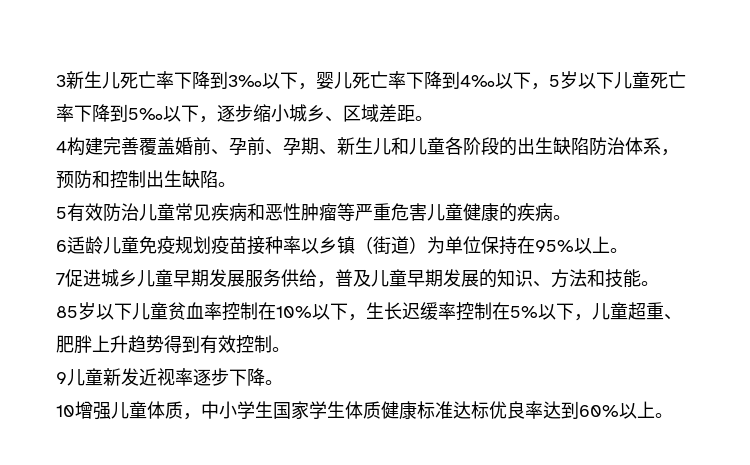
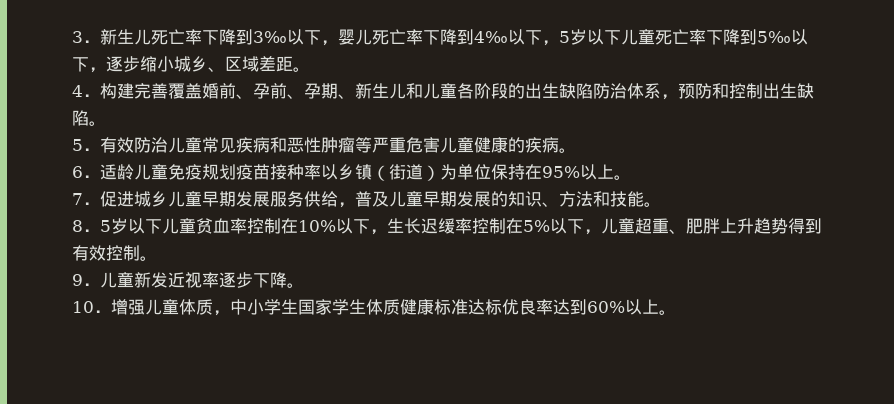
- 3新生儿死亡率下降到3‰以下，婴儿死亡率下降到4‰以下，5岁以下儿童死亡率下降到5‰以下，逐步缩小城乡、区域差距。
+ 3．新生儿死亡率下降到3‰以下，婴儿死亡率下降到4‰以下，5岁以下儿童死亡率下降到5‰以下，逐步缩小城乡、区域差距。
- 4构建完善覆盖婚前、孕前、孕期、新生儿和儿童各阶段的出生缺陷防治体系，预防和控制出生缺陷。
+ 4．构建完善覆盖婚前、孕前、孕期、新生儿和儿童各阶段的出生缺陷防治体系，预防和控制出生缺陷。
- 5有效防治儿童常见疾病和恶性肿瘤等严重危害儿童健康的疾病。
+ 5．有效防治儿童常见疾病和恶性肿瘤等严重危害儿童健康的疾病。
- 6适龄儿童免疫规划疫苗接种率以乡镇（街道）为单位保持在95%以上。
+ 6．适龄儿童免疫规划疫苗接种率以乡镇（街道）为单位保持在95%以上。
- 7促进城乡儿童早期发展服务供给，普及儿童早期发展的知识、方法和技能。
+ 7．促进城乡儿童早期发展服务供给，普及儿童早期发展的知识、方法和技能。
- 85岁以下儿童贫血率控制在10%以下，生长迟缓率控制在5%以下，儿童超重、肥胖上升趋势得到有效控制。
+ 8．5岁以下儿童贫血率控制在10%以下，生长迟缓率控制在5%以下，儿童超重、肥胖上升趋势得到有效控制。
- 9儿童新发近视率逐步下降。
+ 9．儿童新发近视率逐步下降。
- 10增强儿童体质，中小学生国家学生体质健康标准达标优良率达到60%以上。
+ 10．增强儿童体质，中小学生国家学生体质健康标准达标优良率达到60%以上。

